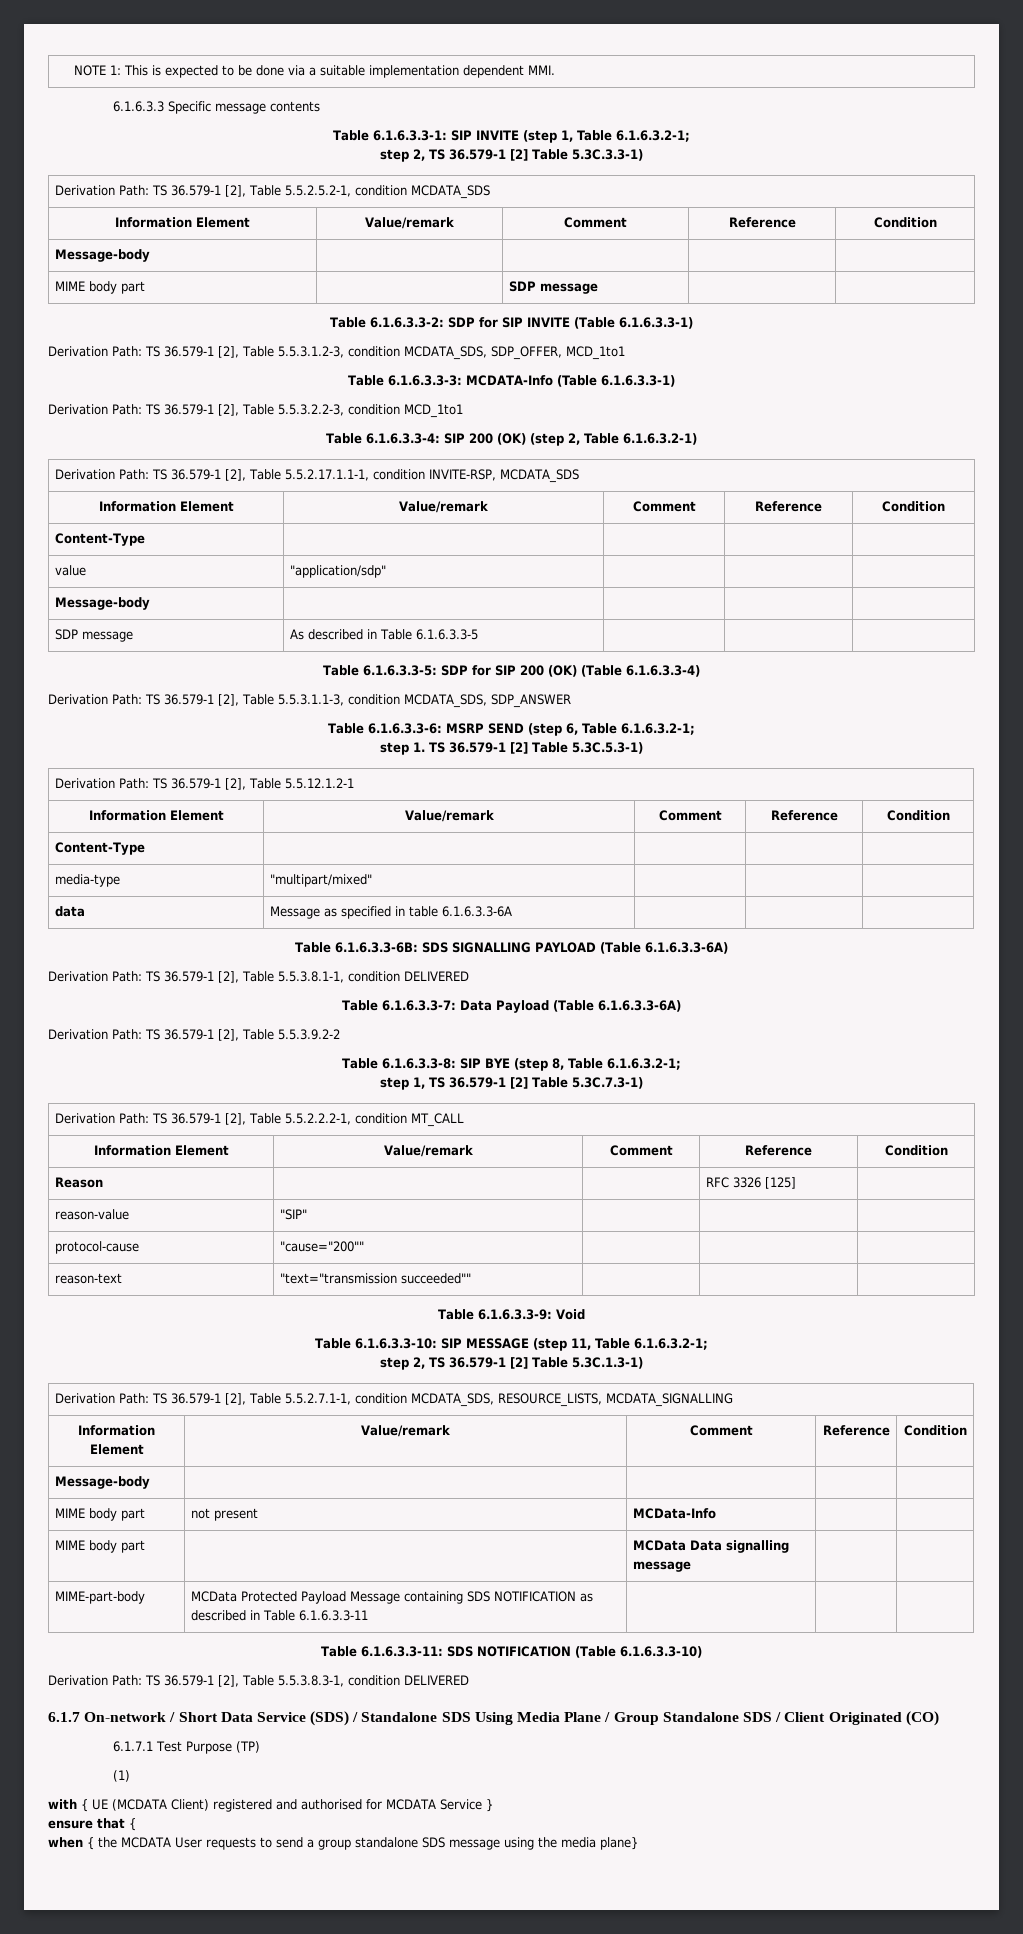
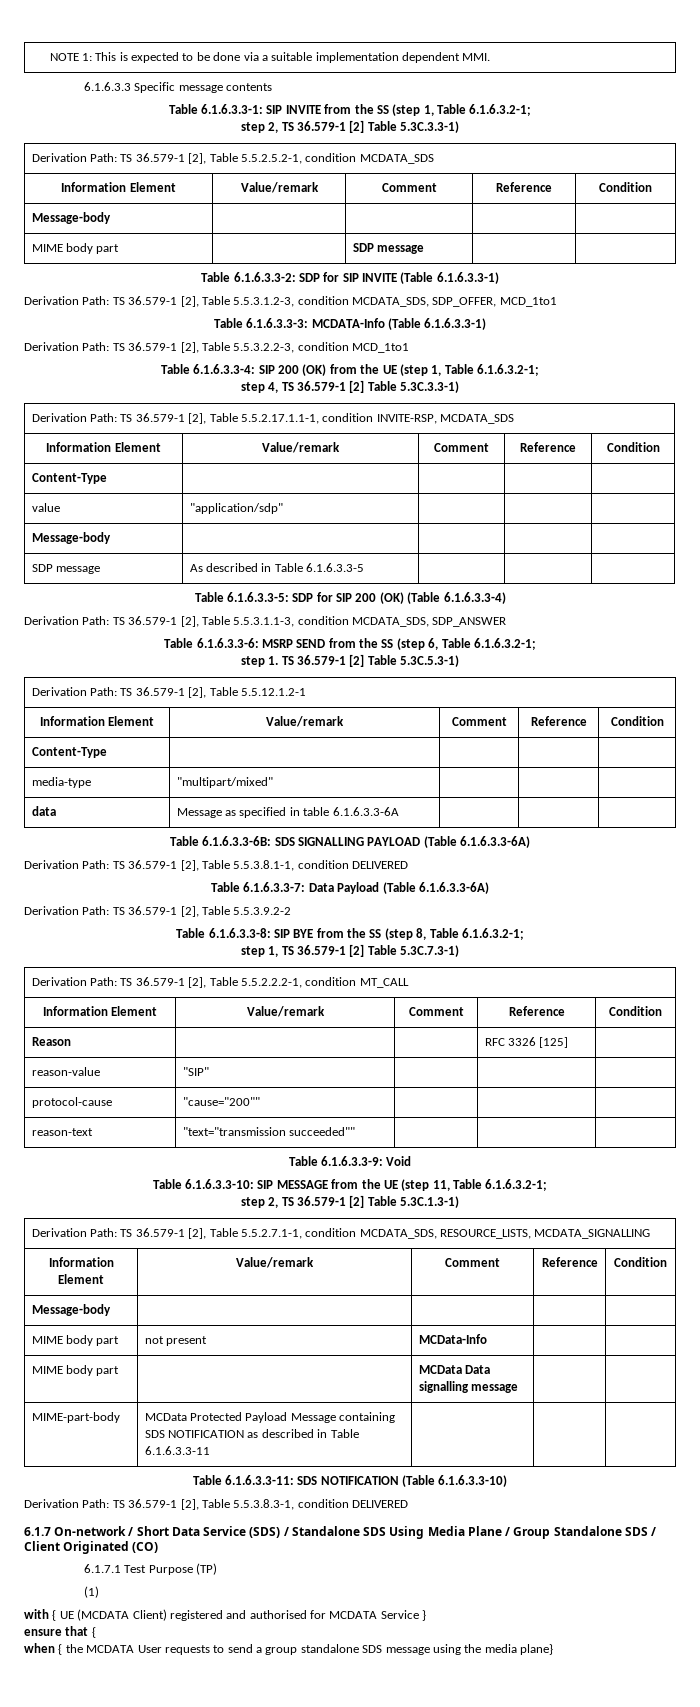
- Table 6.1.6.3.3-1: SIP INVITE (step 1, Table 6.1.6.3.2-1;
+ Table 6.1.6.3.3-1: SIP INVITE from the SS (step 1, Table 6.1.6.3.2-1;
- Table 6.1.6.3.3-4: SIP 200 (OK) (step 2, Table 6.1.6.3.2-1)
+ Table 6.1.6.3.3-4: SIP 200 (OK) from the UE (step 1, Table 6.1.6.3.2-1;
+ step 4, TS 36.579-1 [2] Table 5.3C.3.3-1)
- Table 6.1.6.3.3-6: MSRP SEND (step 6, Table 6.1.6.3.2-1;
+ Table 6.1.6.3.3-6: MSRP SEND from the SS (step 6, Table 6.1.6.3.2-1;
- Table 6.1.6.3.3-8: SIP BYE (step 8, Table 6.1.6.3.2-1;
+ Table 6.1.6.3.3-8: SIP BYE from the SS (step 8, Table 6.1.6.3.2-1;
- Table 6.1.6.3.3-10: SIP MESSAGE (step 11, Table 6.1.6.3.2-1;
+ Table 6.1.6.3.3-10: SIP MESSAGE from the UE (step 11, Table 6.1.6.3.2-1;

